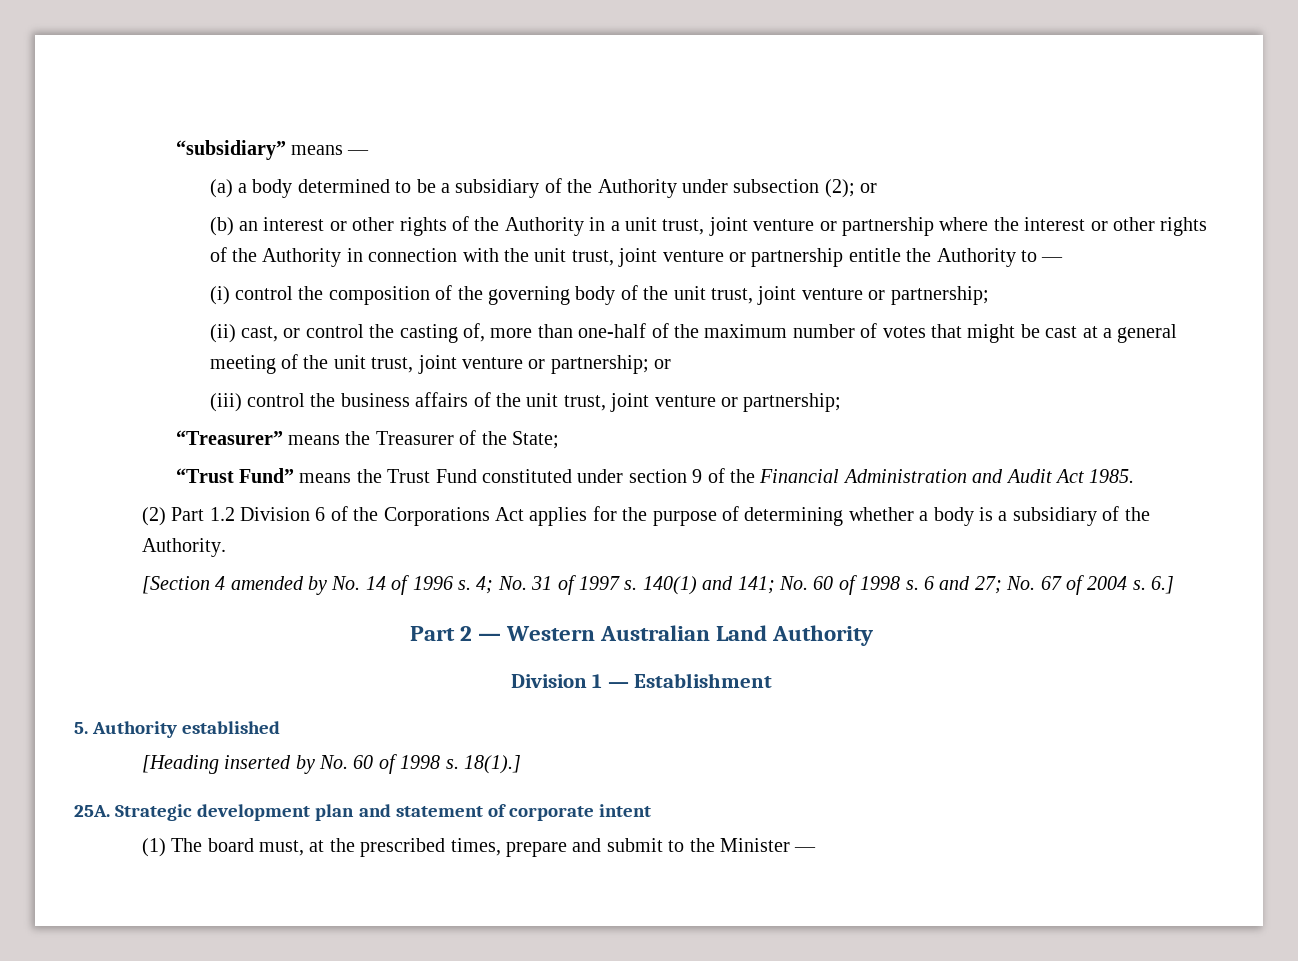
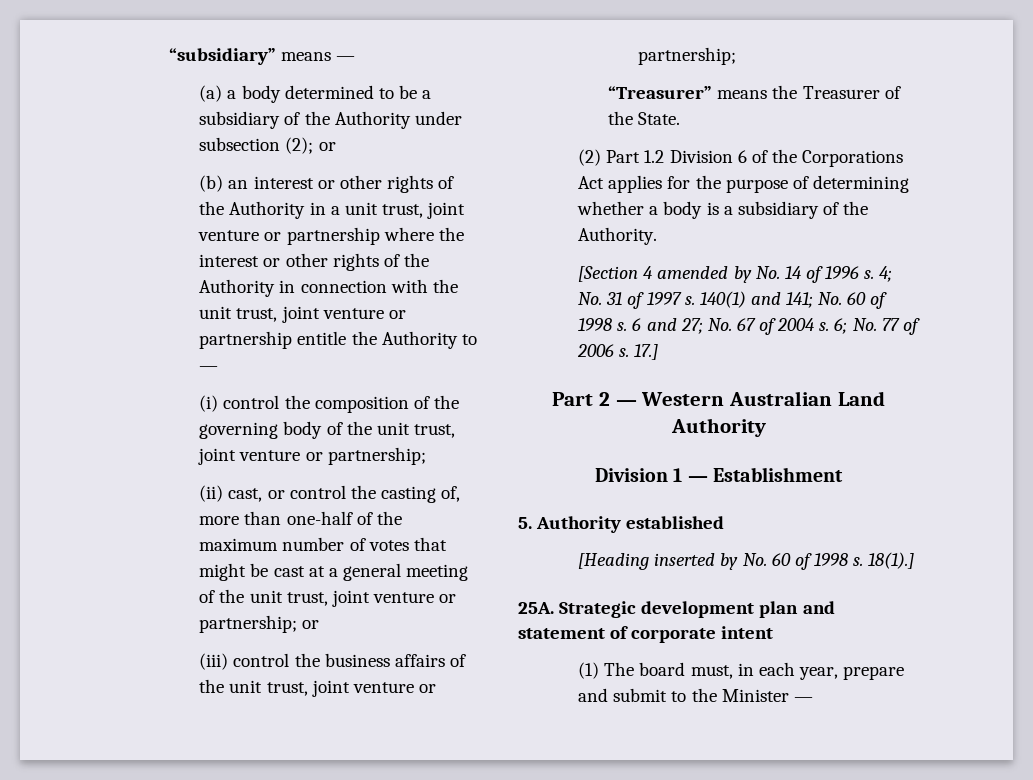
- “Treasurer” means the Treasurer of the State;
- “Trust Fund” means the Trust Fund constituted under section 9 of the Financial Administration and Audit Act 1985.
+ “Treasurer” means the Treasurer of the State.
- 6.]
+ 6; No. 77 of 2006 s. 17.]
- (1) The board must, at the prescribed times, prepare and submit to the Minister —
+ (1) The board must, in each year, prepare and submit to the Minister —

